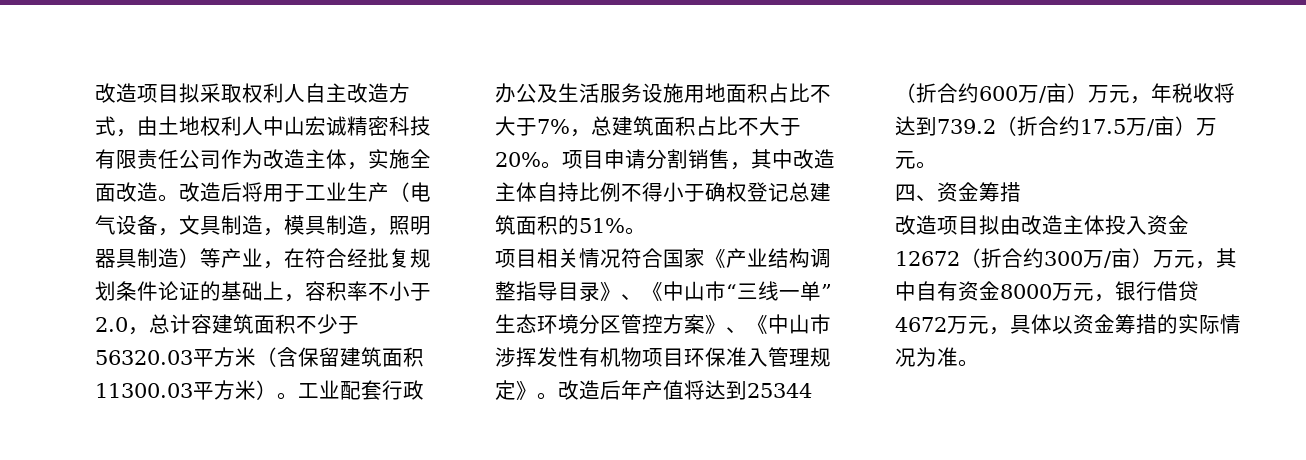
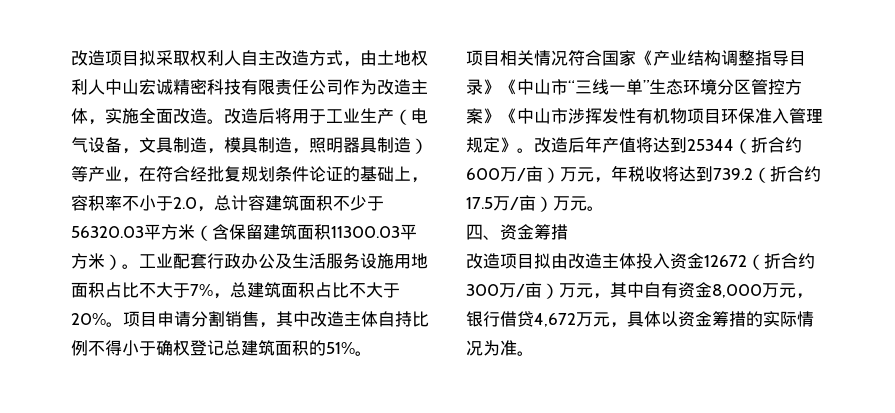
- 项目相关情况符合国家《产业结构调整指导目录》、《中山市“三线一单”生态环境分区管控方案》、《中山市涉挥发性有机物项目环保准入管理规定》。
+ 项目相关情况符合国家《产业结构调整指导目录》《中山市“三线一单”生态环境分区管控方案》《中山市涉挥发性有机物项目环保准入管理规定》。
- 改造项目拟由改造主体投入资金12672（折合约300万/亩）万元，其中自有资金8000万元，银行借贷4672万元，具体以资金筹措的实际情况为准。
+ 改造项目拟由改造主体投入资金12672（折合约300万/亩）万元，其中自有资金8,000万元，银行借贷4,672万元，具体以资金筹措的实际情况为准。

